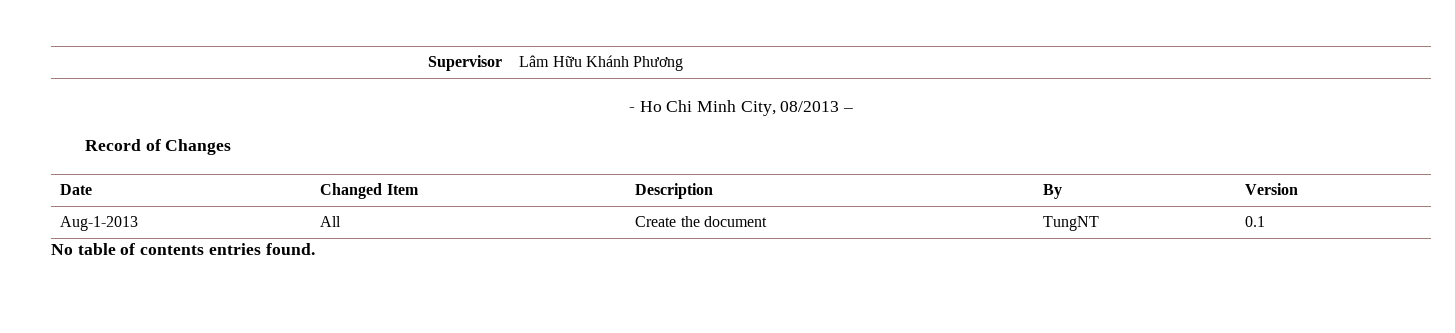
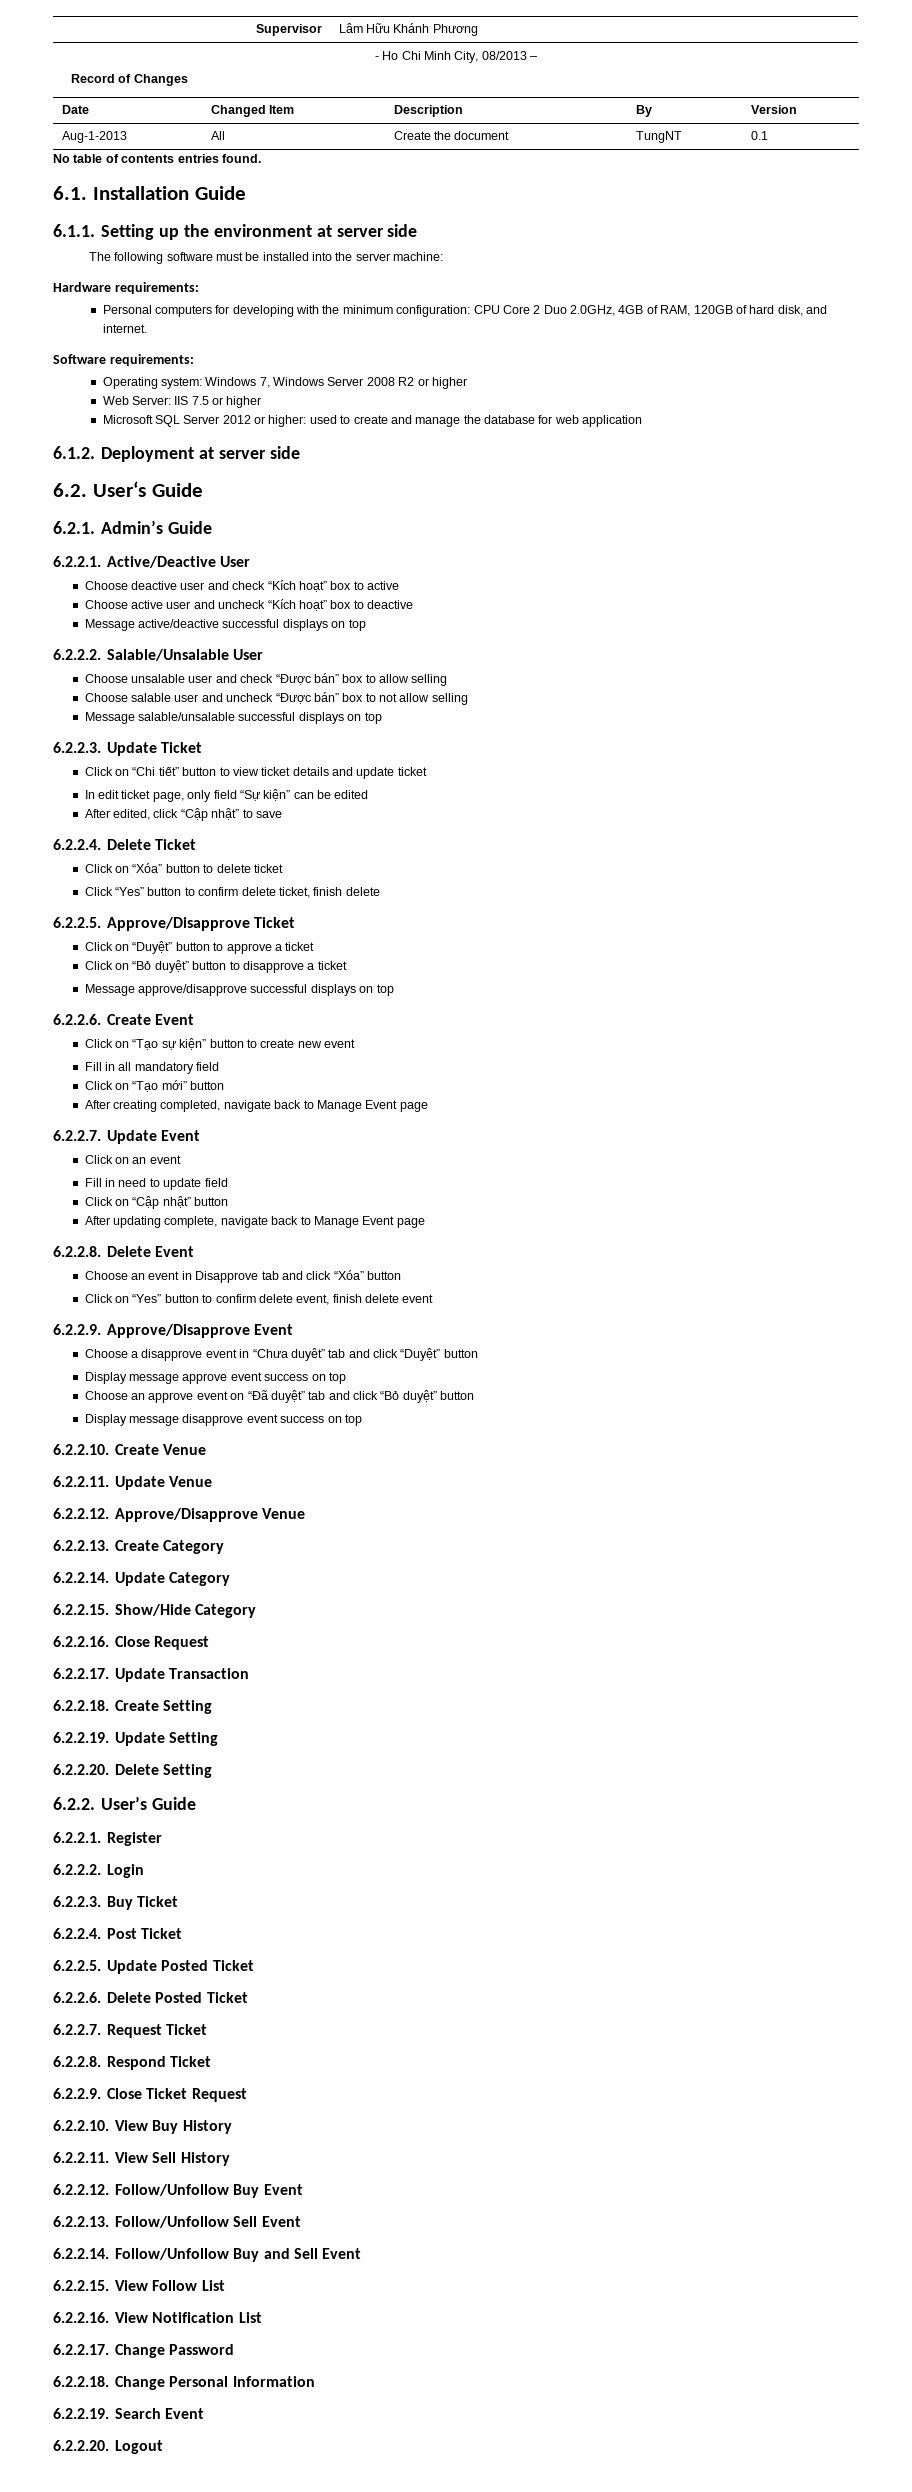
+ 6.1. Installation Guide
+ 6.1.1. Setting up the environment at server side
+ The following software must be installed into the server machine:
+ Hardware requirements:
+ Personal computers for developing with the minimum configuration: CPU Core 2 Duo 2.0GHz, 4GB of RAM, 120GB of hard disk, and internet.
+ Software requirements:
+ Operating system: Windows 7, Windows Server 2008 R2 or higher
+ Web Server: IIS 7.5 or higher
+ Microsoft SQL Server 2012 or higher: used to create and manage the database for web application
+ 6.1.2. Deployment at server side
+ 6.2. User‘s Guide
+ 6.2.1. Admin’s Guide
+ 6.2.2.1. Active/Deactive User
+ Choose deactive user and check “Kích hoạt” box to active
+ Choose active user and uncheck “Kích hoạt” box to deactive
+ Message active/deactive successful displays on top
+ 6.2.2.2. Salable/Unsalable User
+ Choose unsalable user and check “Được bán” box to allow selling
+ Choose salable user and uncheck “Được bán” box to not allow selling
+ Message salable/unsalable successful displays on top
+ 6.2.2.3. Update Ticket
+ Click on “Chi tiết” button to view ticket details and update ticket
+ In edit ticket page, only field “Sự kiện” can be edited
+ After edited, click “Cập nhật” to save
+ 6.2.2.4. Delete Ticket
+ Click on “Xóa” button to delete ticket
+ Click “Yes” button to confirm delete ticket, finish delete
+ 6.2.2.5. Approve/Disapprove Ticket
+ Click on “Duyệt” button to approve a ticket
+ Click on “Bỏ duyệt” button to disapprove a ticket
+ Message approve/disapprove successful displays on top
+ 6.2.2.6. Create Event
+ Click on “Tạo sự kiện” button to create new event
+ Fill in all mandatory field
+ Click on “Tạo mới” button
+ After creating completed, navigate back to Manage Event page
+ 6.2.2.7. Update Event
+ Click on an event
+ Fill in need to update field
+ Click on “Cập nhật” button
+ After updating complete, navigate back to Manage Event page
+ 6.2.2.8. Delete Event
+ Choose an event in Disapprove tab and click “Xóa” button
+ Click on “Yes” button to confirm delete event, finish delete event
+ 6.2.2.9. Approve/Disapprove Event
+ Choose a disapprove event in “Chưa duyêt” tab and click “Duyệt” button
+ Display message approve event success on top
+ Choose an approve event on “Đã duyệt” tab and click “Bỏ duyệt” button
+ Display message disapprove event success on top
+ 6.2.2.10. Create Venue
+ 6.2.2.11. Update Venue
+ 6.2.2.12. Approve/Disapprove Venue
+ 6.2.2.13. Create Category
+ 6.2.2.14. Update Category
+ 6.2.2.15. Show/Hide Category
+ 6.2.2.16. Close Request
+ 6.2.2.17. Update Transaction
+ 6.2.2.18. Create Setting
+ 6.2.2.19. Update Setting
+ 6.2.2.20. Delete Setting
+ 6.2.2. User’s Guide
+ 6.2.2.1. Register
+ 6.2.2.2. Login
+ 6.2.2.3. Buy Ticket
+ 6.2.2.4. Post Ticket
+ 6.2.2.5. Update Posted Ticket
+ 6.2.2.6. Delete Posted Ticket
+ 6.2.2.7. Request Ticket
+ 6.2.2.8. Respond Ticket
+ 6.2.2.9. Close Ticket Request
+ 6.2.2.10. View Buy History
+ 6.2.2.11. View Sell History
+ 6.2.2.12. Follow/Unfollow Buy Event
+ 6.2.2.13. Follow/Unfollow Sell Event
+ 6.2.2.14. Follow/Unfollow Buy and Sell Event
+ 6.2.2.15. View Follow List
+ 6.2.2.16. View Notification List
+ 6.2.2.17. Change Password
+ 6.2.2.18. Change Personal Information
+ 6.2.2.19. Search Event
+ 6.2.2.20. Logout

